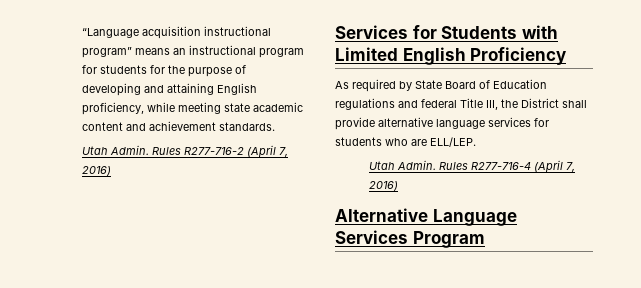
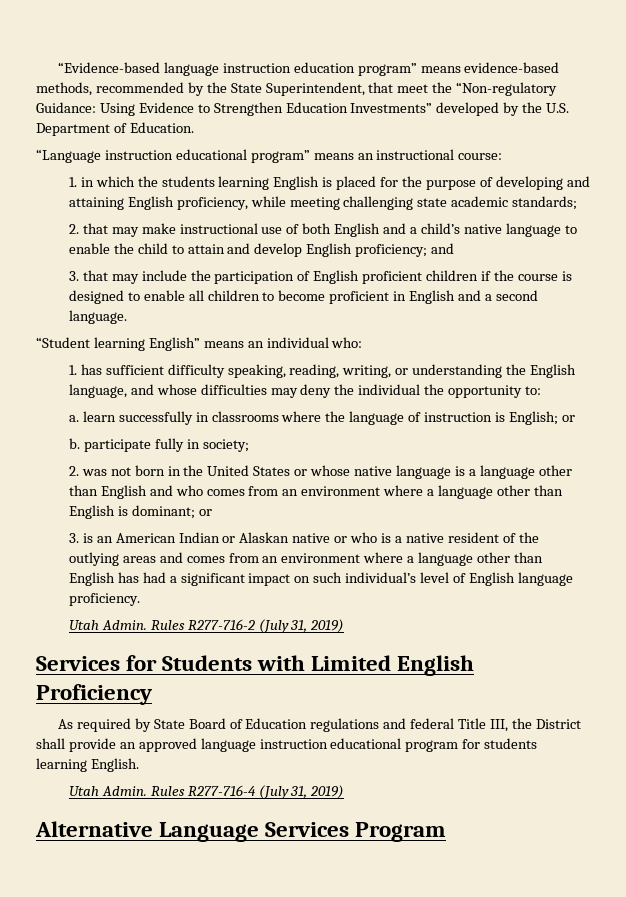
- “Language acquisition instructional program” means an instructional program for students for the purpose of developing and attaining English proficiency, while meeting state academic content and achievement standards.
+ “Evidence-based language instruction education program” means evidence-based methods, recommended by the State Superintendent, that meet the “Non-regulatory Guidance: Using Evidence to Strengthen Education Investments” developed by the U.S. Department of Education.
+ “Language instruction educational program” means an instructional course:
+ 1. in which the students learning English is placed for the purpose of developing and attaining English proficiency, while meeting challenging state academic standards;
+ 2. that may make instructional use of both English and a child’s native language to enable the child to attain and develop English proficiency; and
+ 3. that may include the participation of English proficient children if the course is designed to enable all children to become proficient in English and a second language.
+ “Student learning English” means an individual who:
+ 1. has sufficient difficulty speaking, reading, writing, or understanding the English language, and whose difficulties may deny the individual the opportunity to:
+ a. learn successfully in classrooms where the language of instruction is English; or
+ b. participate fully in society;
+ 2. was not born in the United States or whose native language is a language other than English and who comes from an environment where a language other than English is dominant; or
+ 3. is an American Indian or Alaskan native or who is a native resident of the outlying areas and comes from an environment where a language other than English has had a significant impact on such individual’s level of English language proficiency.
- Rules R277-716-2 (April 7, 2016)
+ Rules R277-716-2 (July 31, 2019)
- As required by State Board of Education regulations and federal Title III, the District shall provide alternative language services for students who are ELL/LEP.
+ As required by State Board of Education regulations and federal Title III, the District shall provide an approved language instruction educational program for students learning English.
- Rules R277-716-4 (April 7, 2016)
+ Rules R277-716-4 (July 31, 2019)

